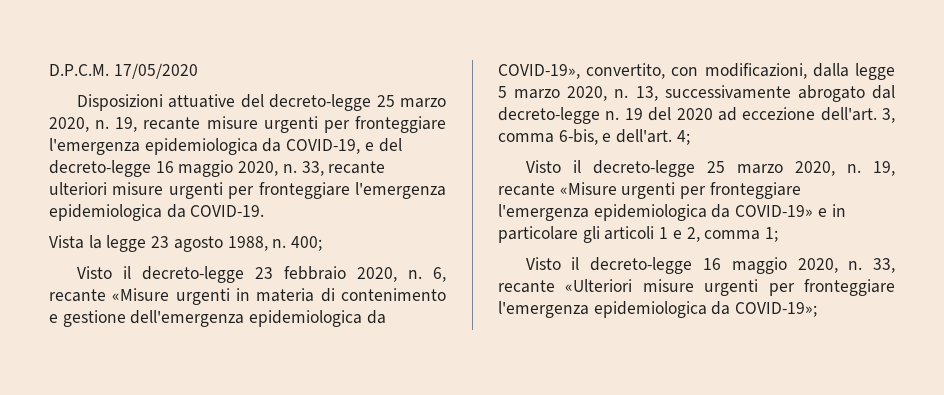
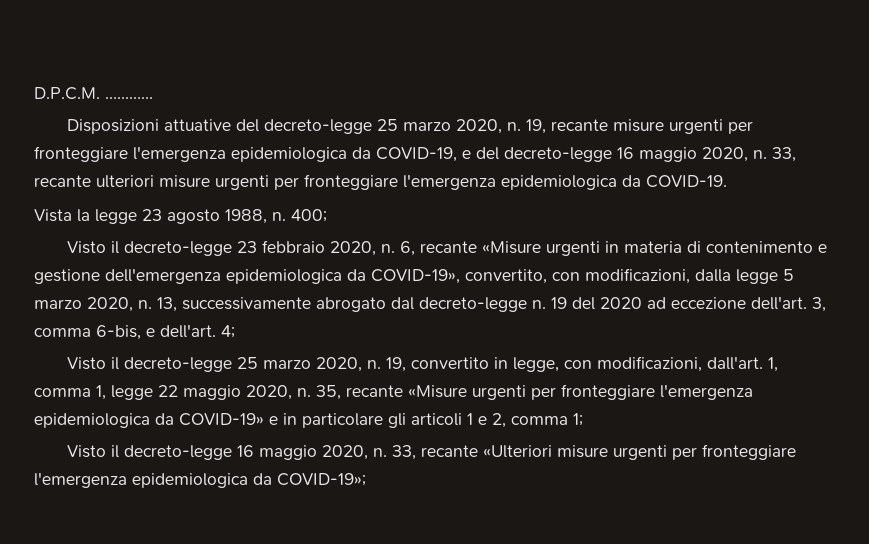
- D.P.C.M. 17/05/2020
+ D.P.C.M. …………
- 19, recante «Misure urgenti per fronteggiare l'emergenza epidemiologica da COVID-19» e in particolare gli articoli 1 e 2, comma 1;
+ 19, convertito in legge, con modificazioni, dall'art. 1, comma 1, legge 22 maggio 2020, n. 35, recante «Misure urgenti per fronteggiare l'emergenza epidemiologica da COVID-19» e in particolare gli articoli 1 e 2, comma 1;

